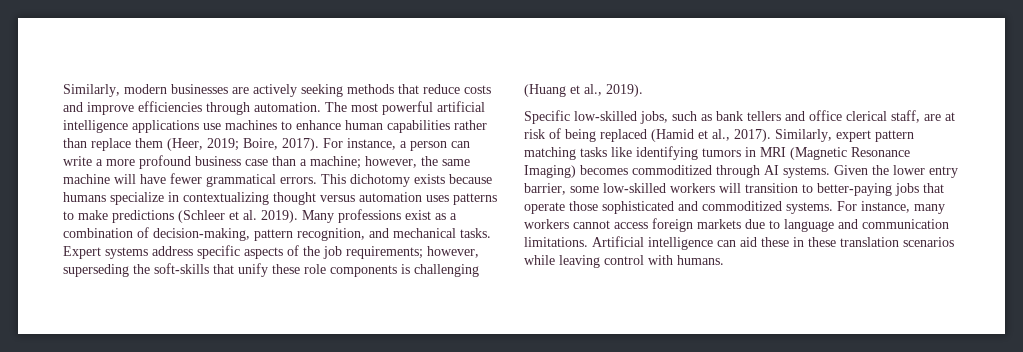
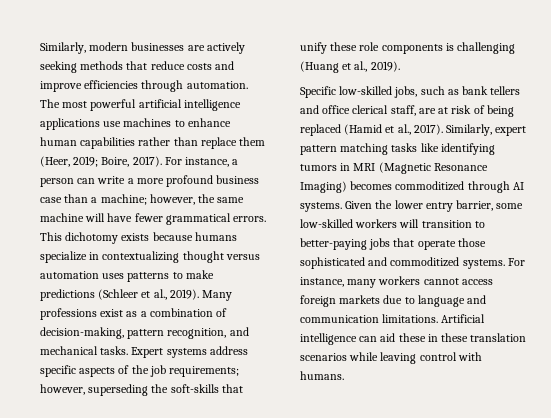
- This dichotomy exists because humans specialize in contextualizing thought versus automation uses patterns to make predictions (Schleer et al. 2019).
+ This dichotomy exists because humans specialize in contextualizing thought versus automation uses patterns to make predictions (Schleer et al., 2019).

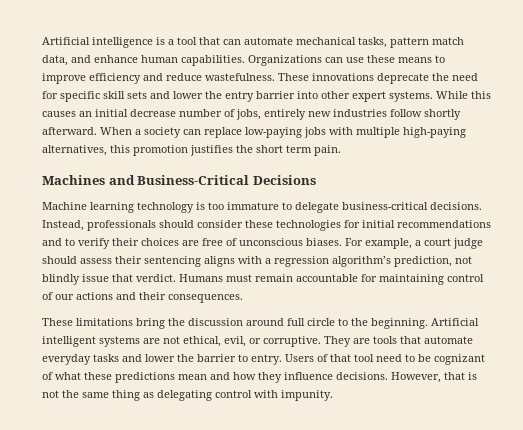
- Similarly, modern businesses are actively seeking methods that reduce costs and improve efficiencies through automation. The most powerful artificial intelligence applications use machines to enhance human capabilities rather than replace them (Heer, 2019; Boire, 2017). For instance, a person can write a more profound business case than a machine; however, the same machine will have fewer grammatical errors. This dichotomy exists because humans specialize in contextualizing thought versus automation uses patterns to make predictions (Schleer et al., 2019). Many professions exist as a combination of decision-making, pattern recognition, and mechanical tasks. Expert systems address specific aspects of the job requirements; however, superseding the soft-skills that unify these role components is challenging (Huang et al., 2019).
- Specific low-skilled jobs, such as bank tellers and office clerical staff, are at risk of being replaced (Hamid et al., 2017). Similarly, expert pattern matching tasks like identifying tumors in MRI (Magnetic Resonance Imaging) becomes commoditized through AI systems. Given the lower entry barrier, some low-skilled workers will transition to better-paying jobs that operate those sophisticated and commoditized systems. For instance, many workers cannot access foreign markets due to language and communication limitations. Artificial intelligence can aid these in these translation scenarios while leaving control with humans.
+ Artificial intelligence is a tool that can automate mechanical tasks, pattern match data, and enhance human capabilities. Organizations can use these means to improve efficiency and reduce wastefulness. These innovations deprecate the need for specific skill sets and lower the entry barrier into other expert systems. While this causes an initial decrease number of jobs, entirely new industries follow shortly afterward. When a society can replace low-paying jobs with multiple high-paying alternatives, this promotion justifies the short term pain.
+ Machines and Business-Critical Decisions
+ Machine learning technology is too immature to delegate business-critical decisions. Instead, professionals should consider these technologies for initial recommendations and to verify their choices are free of unconscious biases. For example, a court judge should assess their sentencing aligns with a regression algorithm’s prediction, not blindly issue that verdict. Humans must remain accountable for maintaining control of our actions and their consequences.
+ These limitations bring the discussion around full circle to the beginning. Artificial intelligent systems are not ethical, evil, or corruptive. They are tools that automate everyday tasks and lower the barrier to entry. Users of that tool need to be cognizant of what these predictions mean and how they influence decisions. However, that is not the same thing as delegating control with impunity.

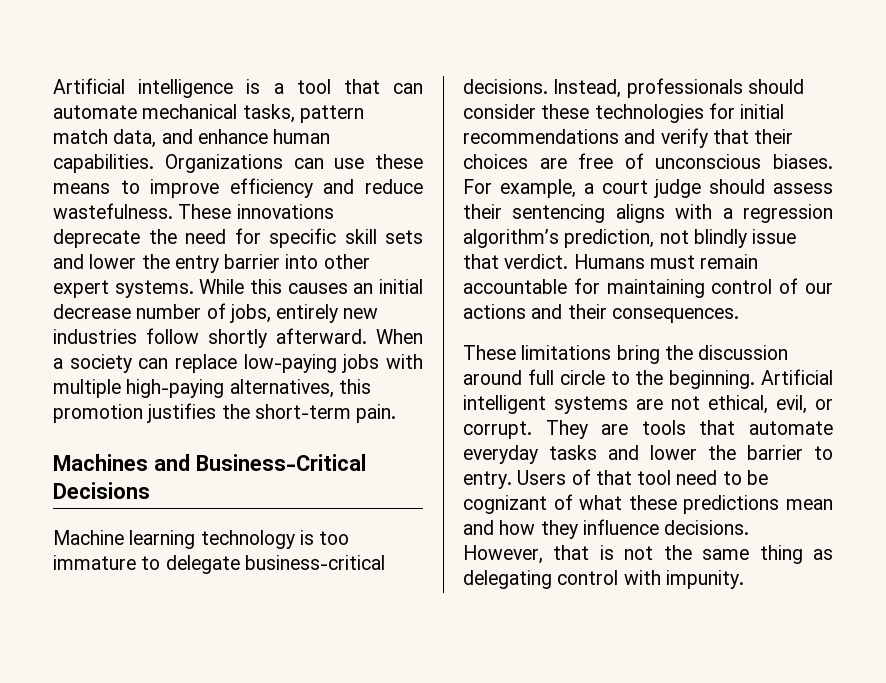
- When a society can replace low-paying jobs with multiple high-paying alternatives, this promotion justifies the short term pain.
+ When a society can replace low-paying jobs with multiple high-paying alternatives, this promotion justifies the short-term pain.
- Instead, professionals should consider these technologies for initial recommendations and to verify their choices are free of unconscious biases.
+ Instead, professionals should consider these technologies for initial recommendations and verify that their choices are free of unconscious biases.
- Artificial intelligent systems are not ethical, evil, or corruptive.
+ Artificial intelligent systems are not ethical, evil, or corrupt.

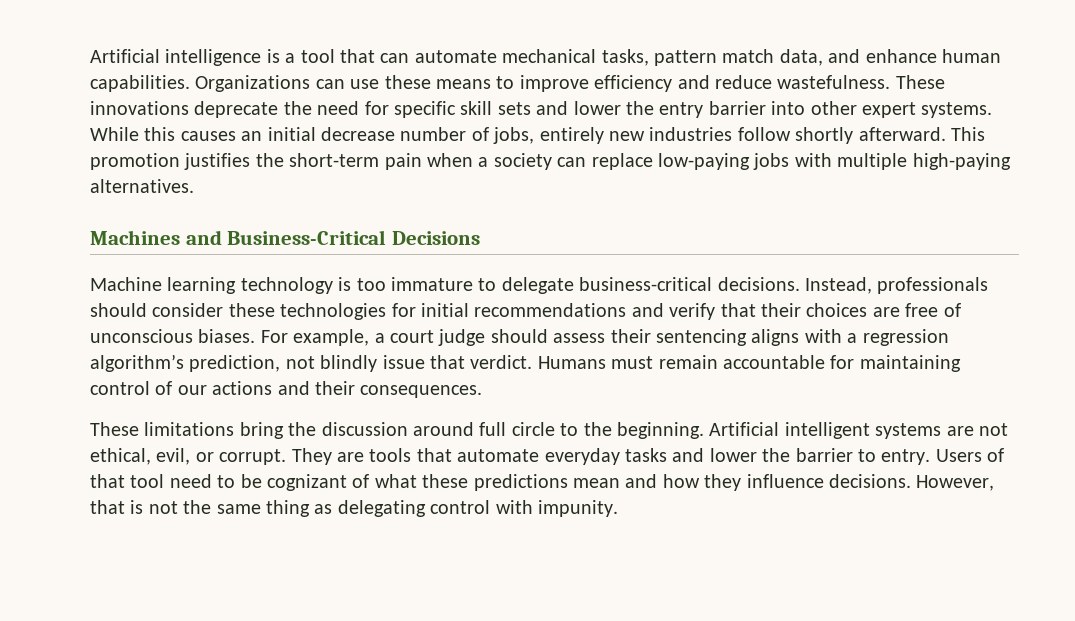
- When a society can replace low-paying jobs with multiple high-paying alternatives, this promotion justifies the short-term pain.
+ This promotion justifies the short-term pain when a society can replace low-paying jobs with multiple high-paying alternatives.

